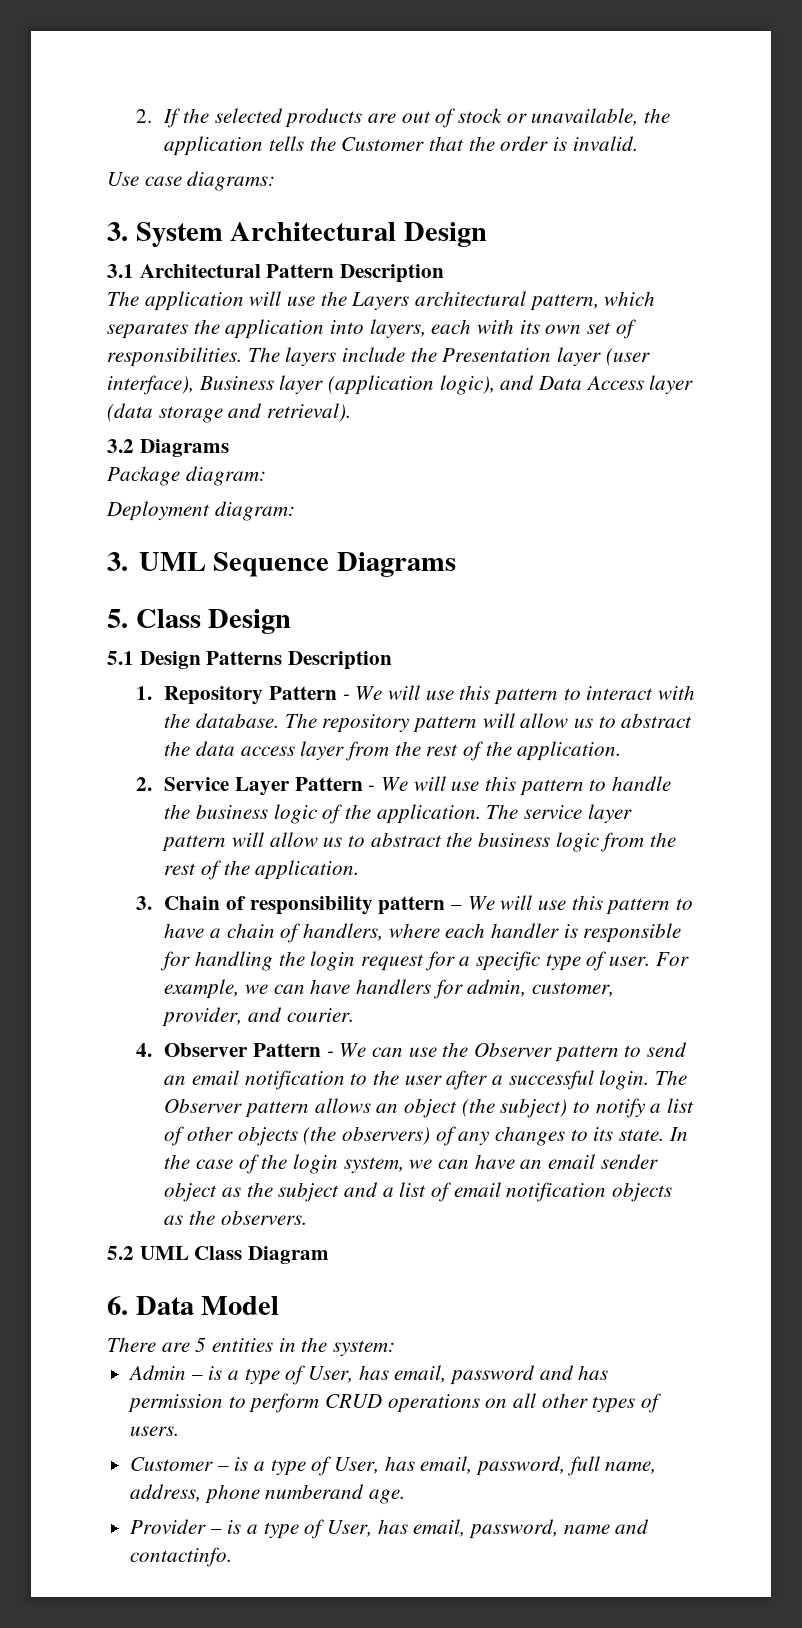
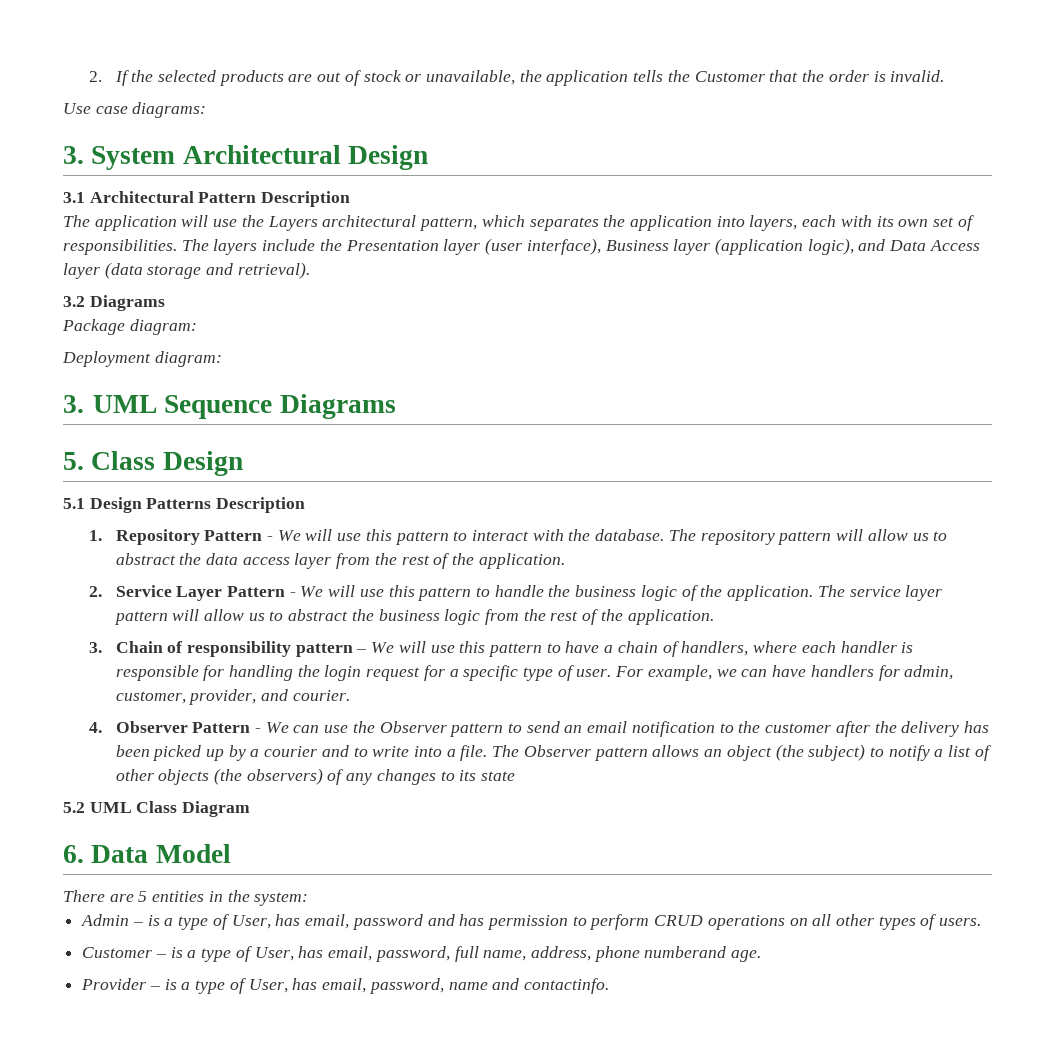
- 4. Observer Pattern - We can use the Observer pattern to send an email notification to the user after a successful login.
+ 4. Observer Pattern - We can use the Observer pattern to send an email notification to the customer after the delivery has been picked up by a courier and to write into a file.
- The Observer pattern allows an object (the subject) to notify a list of other objects (the observers) of any changes to its state. In the case of the login system, we can have an email sender object as the subject and a list of email notification objects as the observers.
+ The Observer pattern allows an object (the subject) to notify a list of other objects (the observers) of any changes to its state

